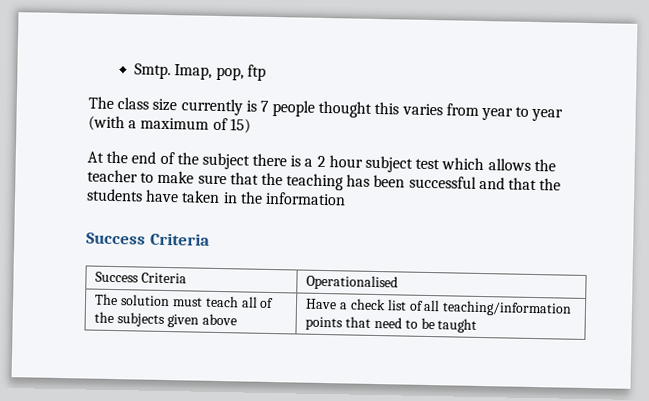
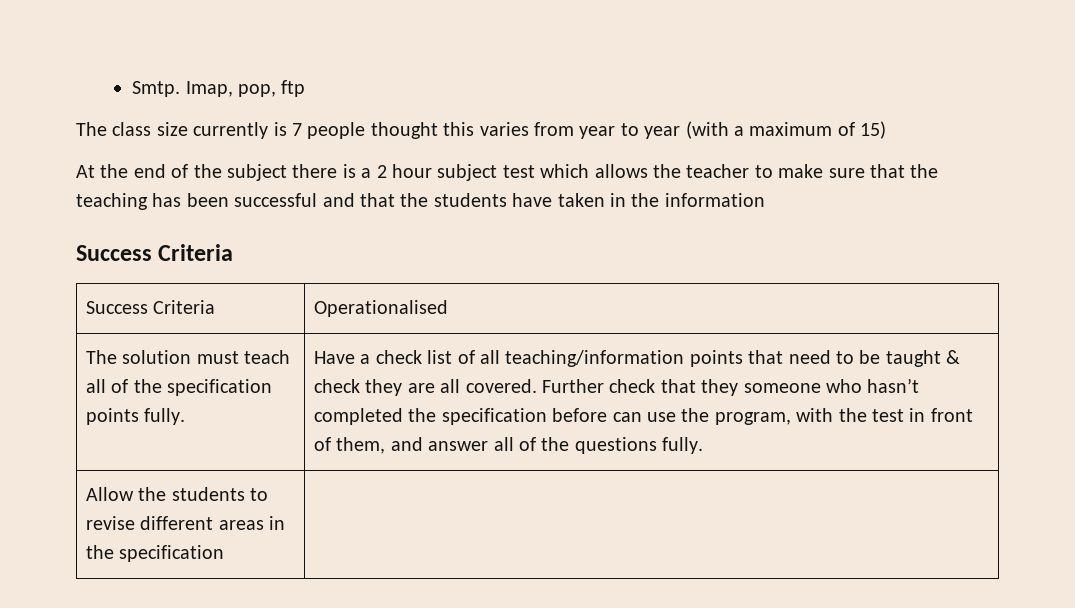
- The solution must teach all of the subjects given above
+ The solution must teach all of the specification points fully.
- Have a check list of all teaching/information points that need to be taught
+ Have a check list of all teaching/information points that need to be taught & check they are all covered. Further check that they someone who hasn’t completed the specification before can use the program, with the test in front of them, and answer all of the questions fully.
+ Allow the students to revise different areas in the specification |

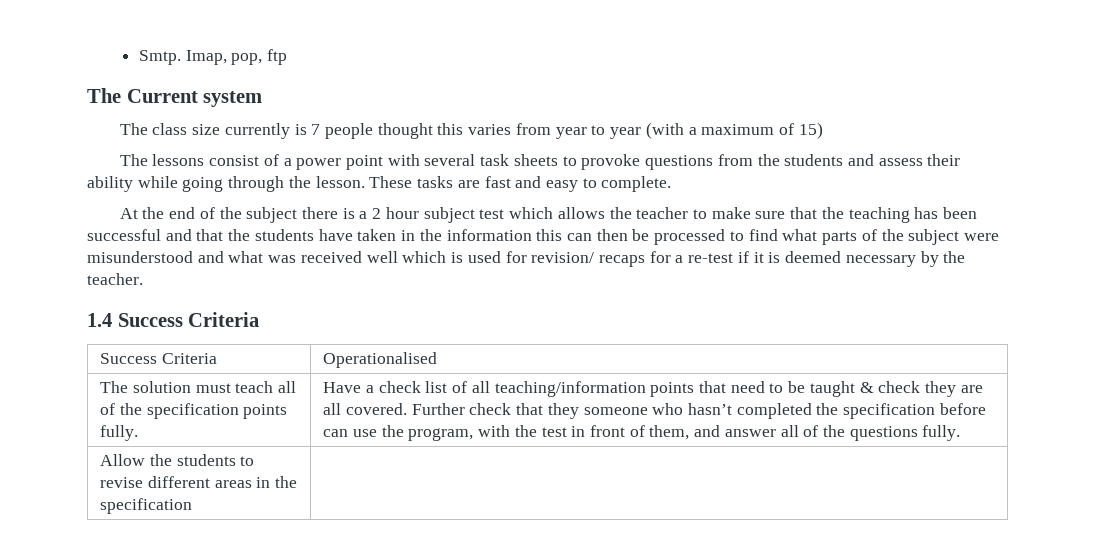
+ The Current system
+ The lessons consist of a power point with several task sheets to provoke questions from the students and assess their ability while going through the lesson. These tasks are fast and easy to complete.
- At the end of the subject there is a 2 hour subject test which allows the teacher to make sure that the teaching has been successful and that the students have taken in the information
- Success Criteria
+ At the end of the subject there is a 2 hour subject test which allows the teacher to make sure that the teaching has been successful and that the students have taken in the information this can then be processed to find what parts of the subject were misunderstood and what was received well which is used for revision/ recaps for a re-test if it is deemed necessary by the teacher.
+ 1.4 Success Criteria

